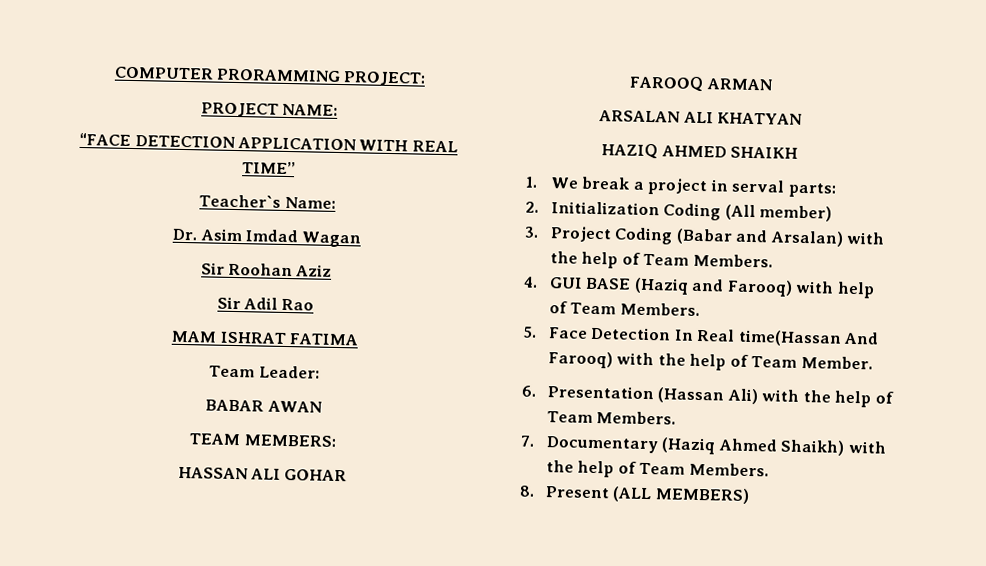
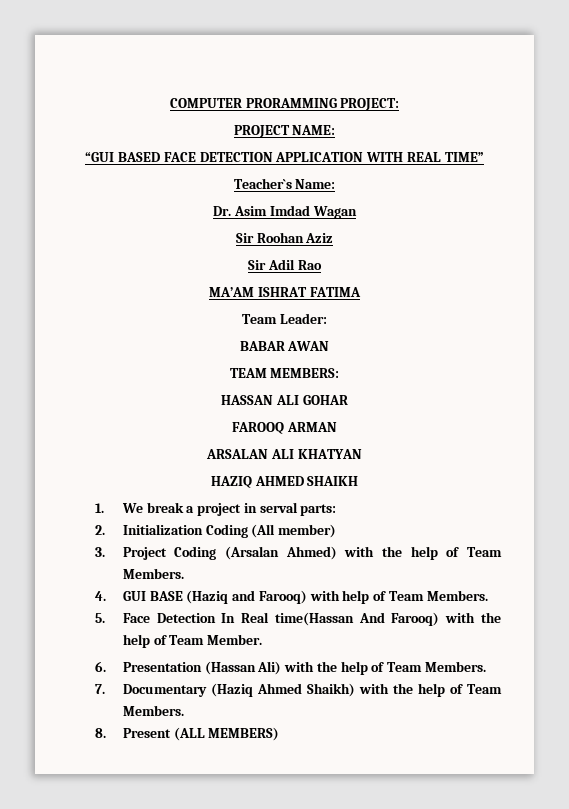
- “FACE DETECTION APPLICATION WITH REAL TIME”
+ “GUI BASED FACE DETECTION APPLICATION WITH REAL TIME”
- MAM ISHRAT FATIMA
+ MA’AM ISHRAT FATIMA
- 3. Project Coding (Babar and Arsalan) with the help of Team Members.
+ 3. Project Coding (Arsalan Ahmed) with the help of Team Members.

